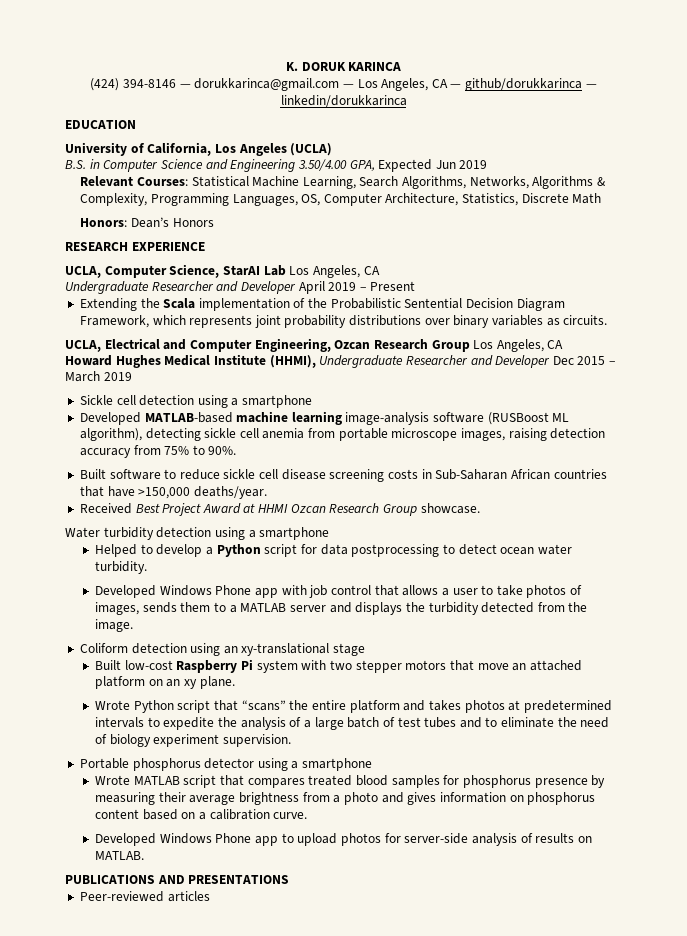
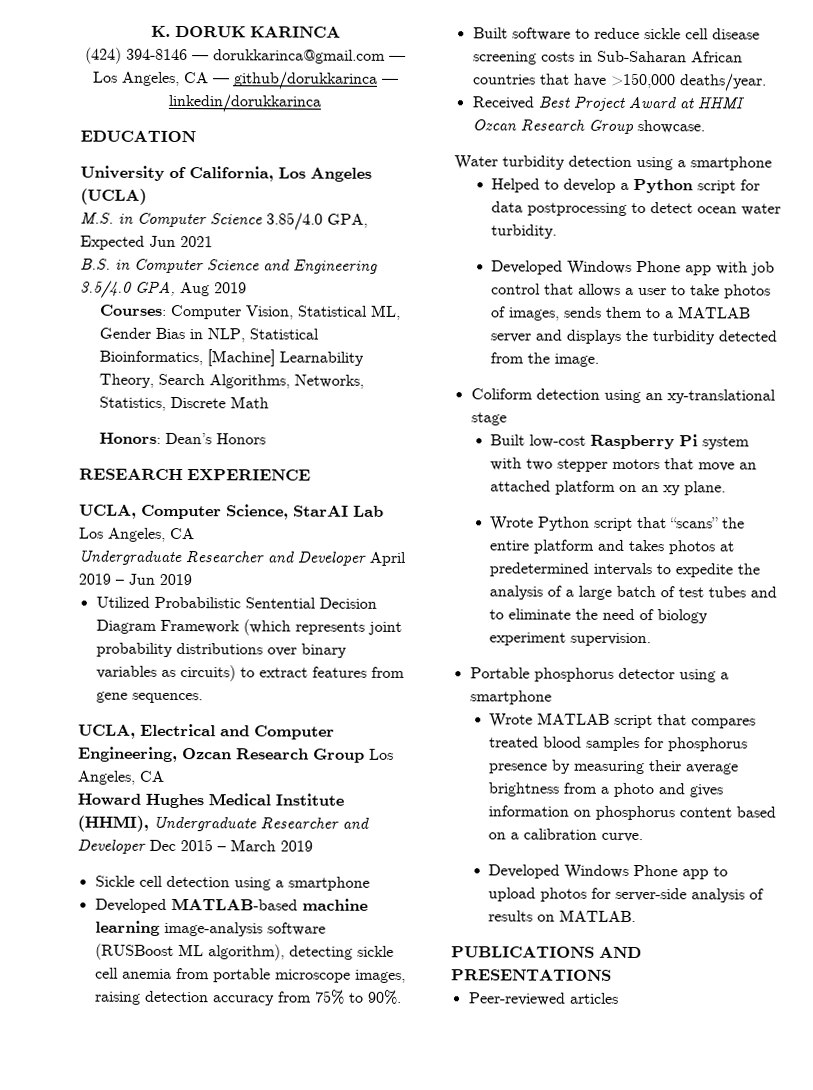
+ M.S. in Computer Science 3.85/4.0 GPA, Expected Jun 2021
- B.S. in Computer Science and Engineering 3.50/4.00 GPA, Expected Jun 2019
- Relevant Courses: Statistical Machine Learning, Search Algorithms, Networks, Algorithms & Complexity, Programming Languages, OS, Computer Architecture, Statistics, Discrete Math
+ B.S. in Computer Science and Engineering 3.5/4.0 GPA, Aug 2019
+ Courses: Computer Vision, Statistical ML, Gender Bias in NLP, Statistical Bioinformatics, [Machine] Learnability Theory, Search Algorithms, Networks, Statistics, Discrete Math
- Undergraduate Researcher and Developer April 2019 – Present
- Extending the Scala implementation of the Probabilistic Sentential Decision Diagram Framework, which represents joint probability distributions over binary variables as circuits.
+ Undergraduate Researcher and Developer April 2019 – Jun 2019
+ Utilized Probabilistic Sentential Decision Diagram Framework (which represents joint probability distributions over binary variables as circuits) to extract features from gene sequences.

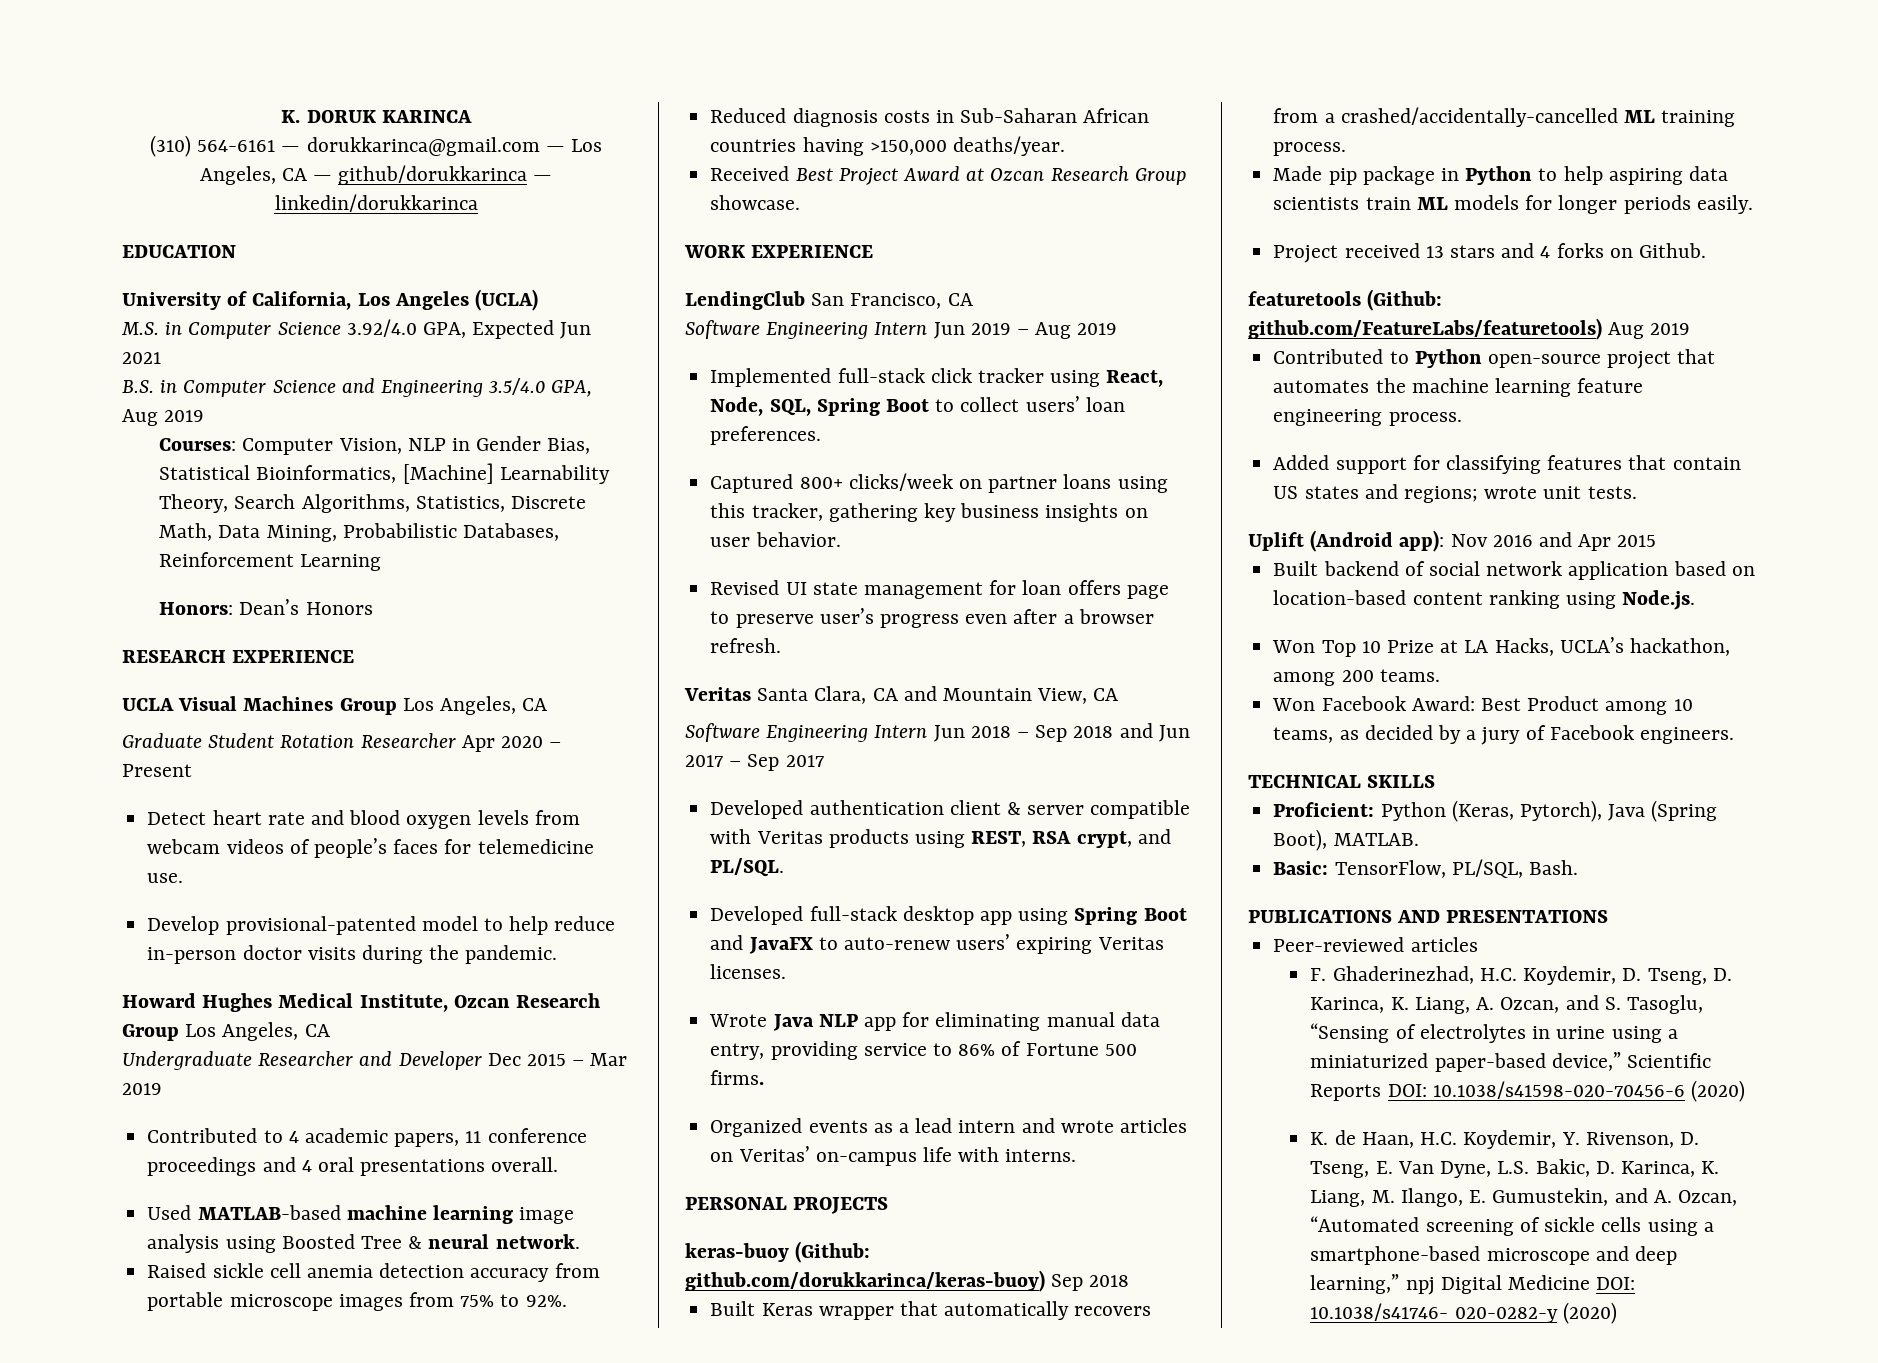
- (424) 394-8146 — dorukkarinca@gmail.com — Los Angeles, CA — github/dorukkarinca — linkedin/dorukkarinca
+ (310) 564-6161 — dorukkarinca@gmail.com — Los Angeles, CA — github/dorukkarinca — linkedin/dorukkarinca
- M.S. in Computer Science 3.85/4.0 GPA, Expected Jun 2021
+ M.S. in Computer Science 3.92/4.0 GPA, Expected Jun 2021
- Courses: Computer Vision, Statistical ML, Gender Bias in NLP, Statistical Bioinformatics, [Machine] Learnability Theory, Search Algorithms, Networks, Statistics, Discrete Math
+ Courses: Computer Vision, NLP in Gender Bias, Statistical Bioinformatics, [Machine] Learnability Theory, Search Algorithms, Statistics, Discrete Math, Data Mining, Probabilistic Databases, Reinforcement Learning
- UCLA, Computer Science, StarAI Lab Los Angeles, CA
+ UCLA Visual Machines Group Los Angeles, CA
+ Graduate Student Rotation Researcher Apr 2020 – Present
+ Detect heart rate and blood oxygen levels from webcam videos of people’s faces for telemedicine use.
+ Develop provisional-patented model to help reduce in-person doctor visits during the pandemic.
+ Howard Hughes Medical Institute, Ozcan Research Group Los Angeles, CA
- Undergraduate Researcher and Developer April 2019 – Jun 2019
- Utilized Probabilistic Sentential Decision Diagram Framework (which represents joint probability distributions over binary variables as circuits) to extract features from gene sequences.
- UCLA, Electrical and Computer Engineering, Ozcan Research Group Los Angeles, CA
- Howard Hughes Medical Institute (HHMI), Undergraduate Researcher and Developer Dec 2015 – March 2019
- Sickle cell detection using a smartphone
- Developed MATLAB-based machine learning image-analysis software (RUSBoost ML algorithm), detecting sickle cell anemia from portable microscope images, raising detection accuracy from 75% to 90%.
- Built software to reduce sickle cell disease screening costs in Sub-Saharan African countries that have >150,000 deaths/year.
+ Undergraduate Researcher and Developer Dec 2015 – Mar 2019
+ Contributed to 4 academic papers, 11 conference proceedings and 4 oral presentations overall.
+ Used MATLAB-based machine learning image analysis using Boosted Tree & neural network.
+ Raised sickle cell anemia detection accuracy from portable microscope images from 75% to 92%.
+ Reduced diagnosis costs in Sub-Saharan African countries having >150,000 deaths/year.
- Received Best Project Award at HHMI Ozcan Research Group showcase.
+ Received Best Project Award at Ozcan Research Group showcase.
- Water turbidity detection using a smartphone
- Helped to develop a Python script for data postprocessing to detect ocean water turbidity.
- Developed Windows Phone app with job control that allows a user to take photos of images, sends them to a MATLAB server and displays the turbidity detected from the image.
- Coliform detection using an xy-translational stage
- Built low-cost Raspberry Pi system with two stepper motors that move an attached platform on an xy plane.
- Wrote Python script that “scans” the entire platform and takes photos at predetermined intervals to expedite the analysis of a large batch of test tubes and to eliminate the need of biology experiment supervision.
- Portable phosphorus detector using a smartphone
- Wrote MATLAB script that compares treated blood samples for phosphorus presence by measuring their average brightness from a photo and gives information on phosphorus content based on a calibration curve.
- Developed Windows Phone app to upload photos for server-side analysis of results on MATLAB.
+ WORK EXPERIENCE
+ LendingClub San Francisco, CA
+ Software Engineering Intern Jun 2019 – Aug 2019
+ Implemented full-stack click tracker using React, Node, SQL, Spring Boot to collect users’ loan preferences.
+ Captured 800+ clicks/week on partner loans using this tracker, gathering key business insights on user behavior.
+ Revised UI state management for loan offers page to preserve user’s progress even after a browser refresh.
+ Veritas Santa Clara, CA and Mountain View, CA
+ Software Engineering Intern Jun 2018 – Sep 2018 and Jun 2017 – Sep 2017
+ Developed authentication client & server compatible with Veritas products using REST, RSA crypt, and PL/SQL.
+ Developed full-stack desktop app using Spring Boot and JavaFX to auto-renew users’ expiring Veritas licenses.
+ Wrote Java NLP app for eliminating manual data entry, providing service to 86% of Fortune 500 firms.
+ Organized events as a lead intern and wrote articles on Veritas’ on-campus life with interns.
+ PERSONAL PROJECTS
+ keras-buoy (Github: github.com/dorukkarinca/keras-buoy) Sep 2018
+ Built Keras wrapper that automatically recovers from a crashed/accidentally-cancelled ML training process.
+ Made pip package in Python to help aspiring data scientists train ML models for longer periods easily.
+ Project received 13 stars and 4 forks on Github.
+ featuretools (Github: github.com/FeatureLabs/featuretools) Aug 2019
+ Contributed to Python open-source project that automates the machine learning feature engineering process.
+ Added support for classifying features that contain US states and regions; wrote unit tests.
+ Uplift (Android app): Nov 2016 and Apr 2015
+ Built backend of social network application based on location-based content ranking using Node.js.
+ Won Top 10 Prize at LA Hacks, UCLA’s hackathon, among 200 teams.
+ Won Facebook Award: Best Product among 10 teams, as decided by a jury of Facebook engineers.
+ TECHNICAL SKILLS
+ Proficient: Python (Keras, Pytorch), Java (Spring Boot), MATLAB.
+ Basic: TensorFlow, PL/SQL, Bash.
+ F. Ghaderinezhad, H.C. Koydemir, D. Tseng, D. Karinca, K. Liang, A. Ozcan, and S. Tasoglu, “Sensing of electrolytes in urine using a miniaturized paper-based device,” Scientific Reports DOI: 10.1038/s41598-020-70456-6 (2020)
+ K. de Haan, H.C. Koydemir, Y. Rivenson, D. Tseng, E. Van Dyne, L.S. Bakic, D. Karinca, K. Liang, M. Ilango, E. Gumustekin, and A. Ozcan, “Automated screening of sickle cells using a smartphone-based microscope and deep learning,” npj Digital Medicine DOI: 10.1038/s41746- 020-0282-y (2020)

